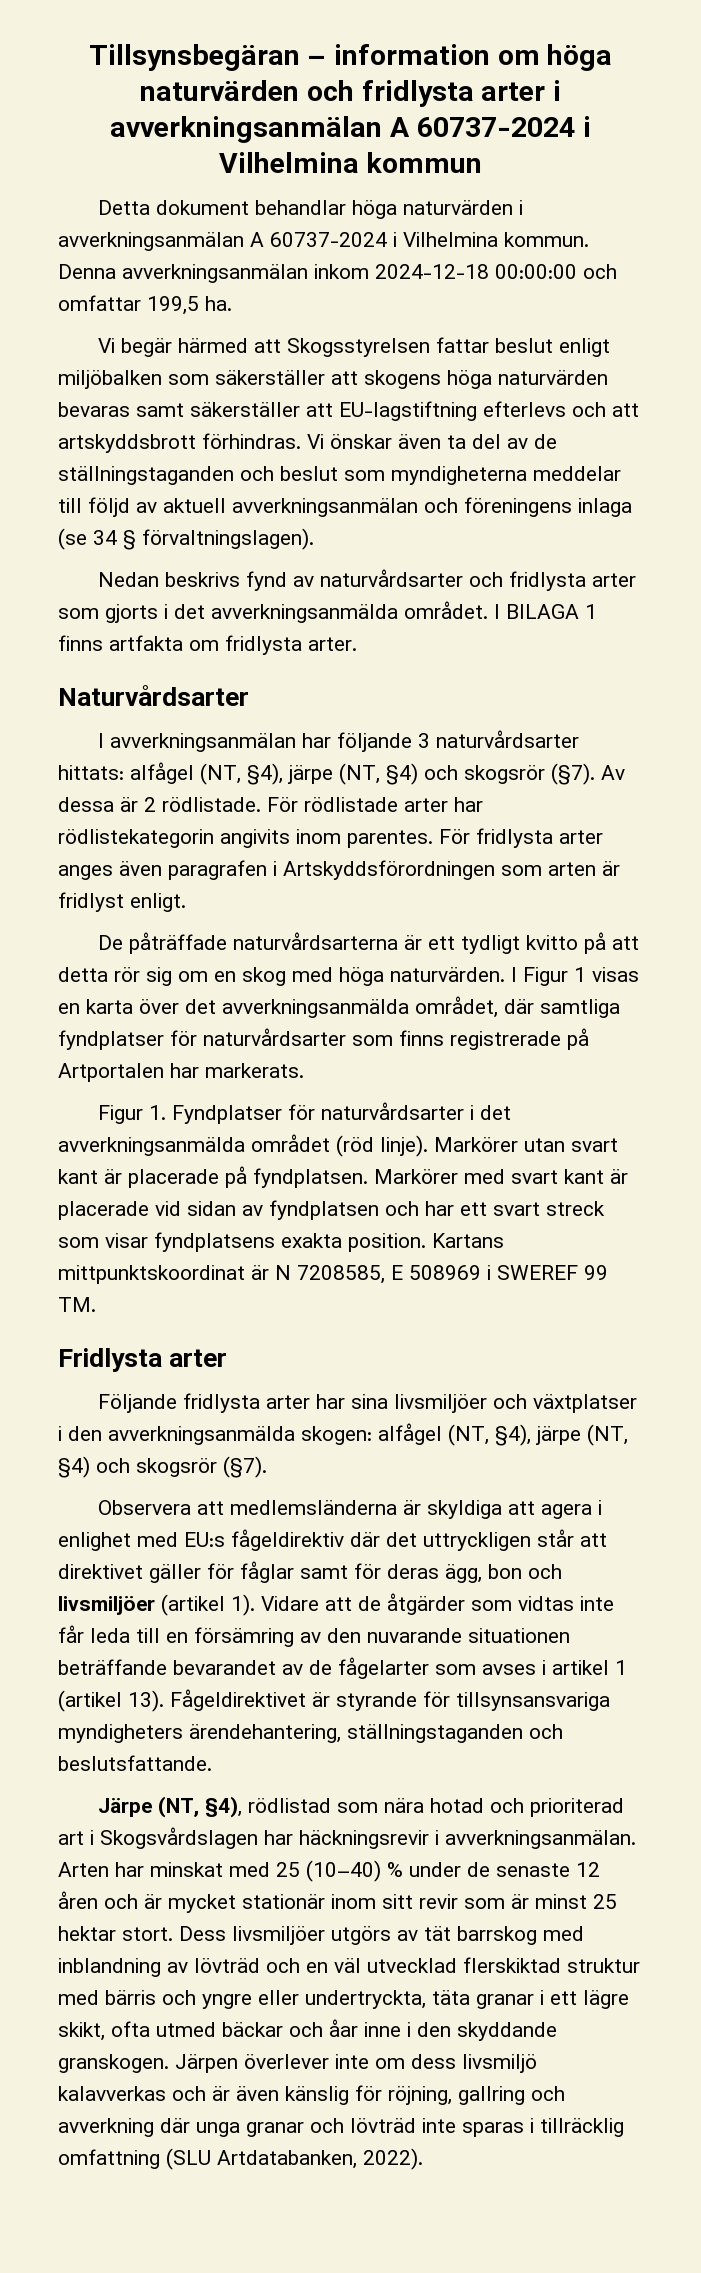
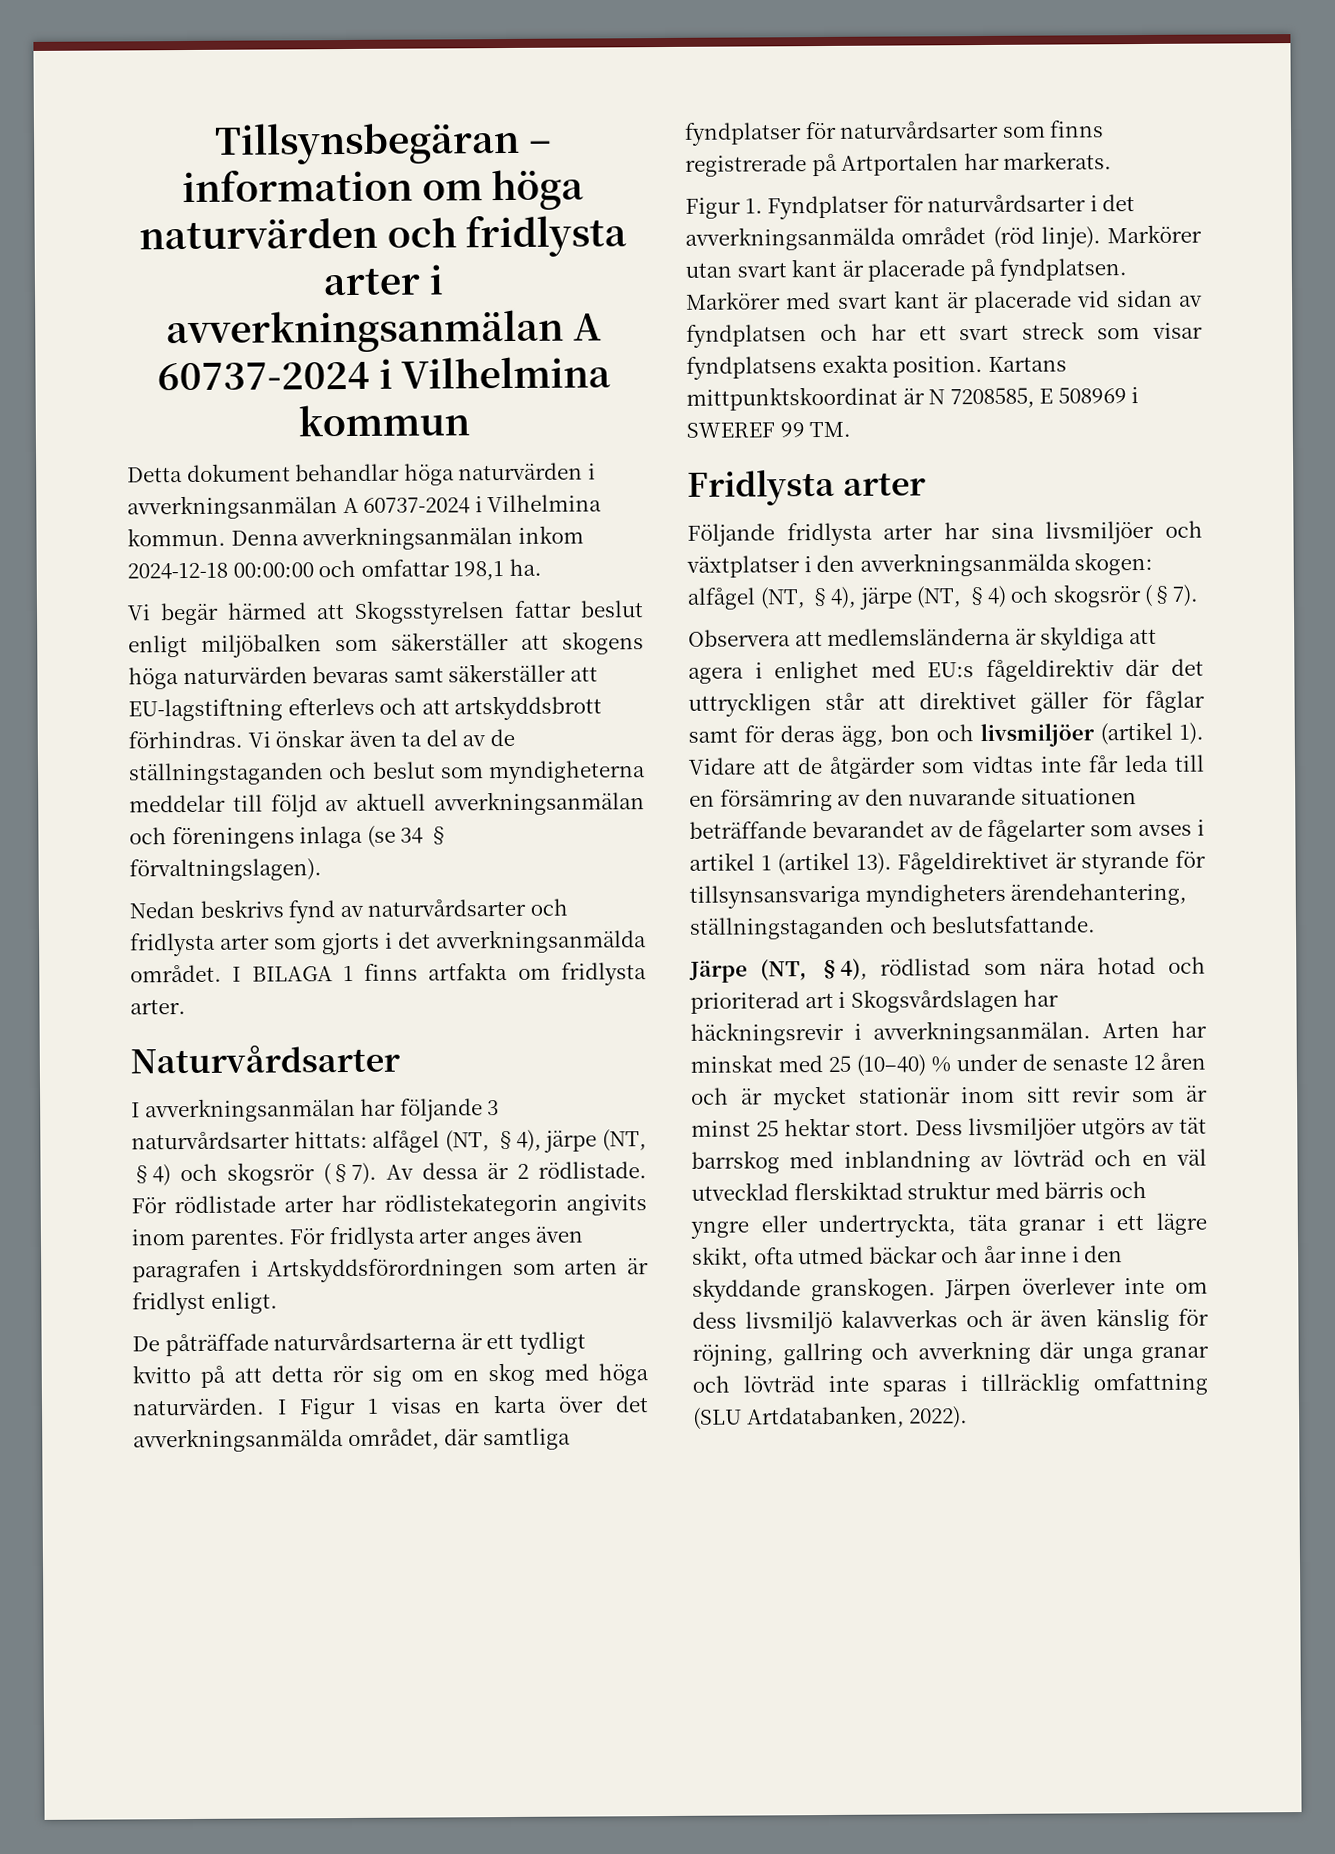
- Denna avverkningsanmälan inkom 2024-12-18 00:00:00 och omfattar 199,5 ha.
+ Denna avverkningsanmälan inkom 2024-12-18 00:00:00 och omfattar 198,1 ha.

